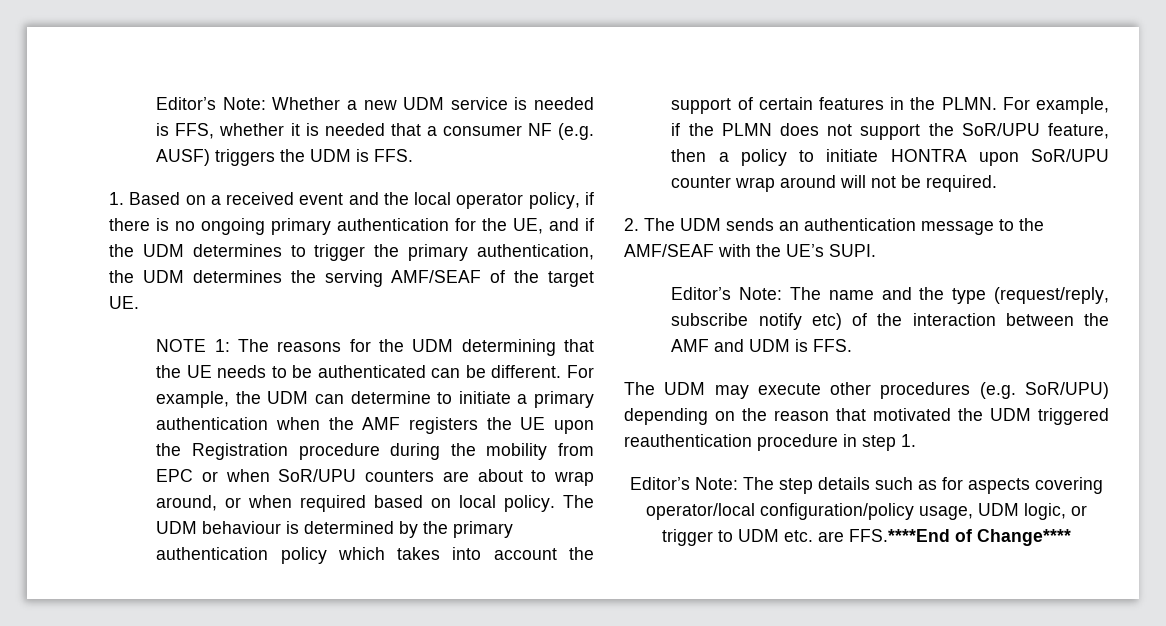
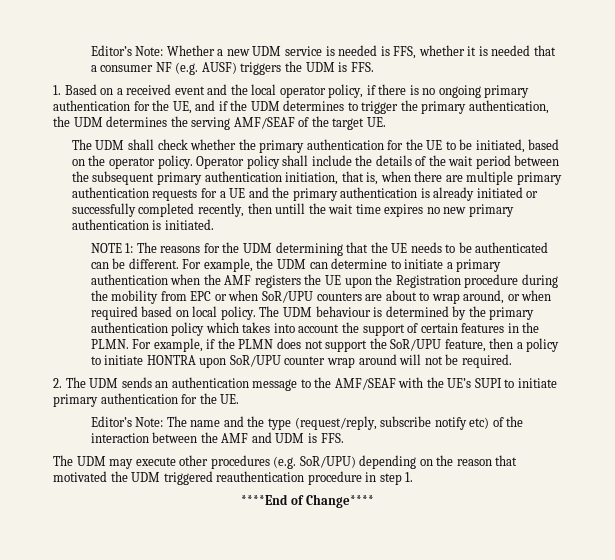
+ The UDM shall check whether the primary authentication for the UE to be initiated, based on the operator policy. Operator policy shall include the details of the wait period between the subsequent primary authentication initiation, that is, when there are multiple primary authentication requests for a UE and the primary authentication is already initiated or successfully completed recently, then untill the wait time expires no new primary authentication is initiated.
- 2. The UDM sends an authentication message to the AMF/SEAF with the UE’s SUPI.
+ 2. The UDM sends an authentication message to the AMF/SEAF with the UE’s SUPI to initiate primary authentication for the UE.
- Editor’s Note: The step details such as for aspects covering operator/local configuration/policy usage, UDM logic, or trigger to UDM etc. are FFS.****End of Change****
+ ****End of Change****

